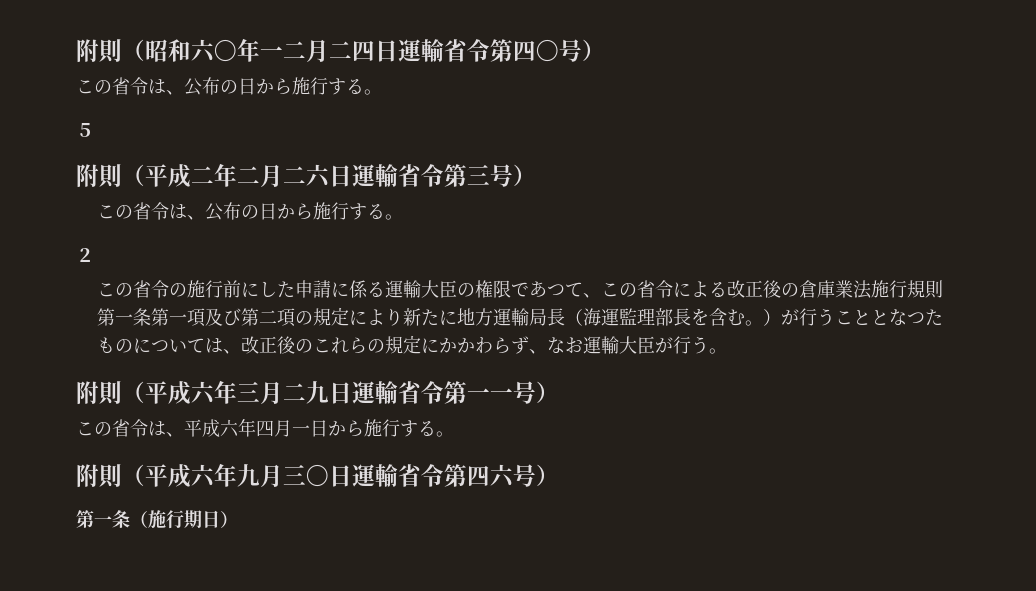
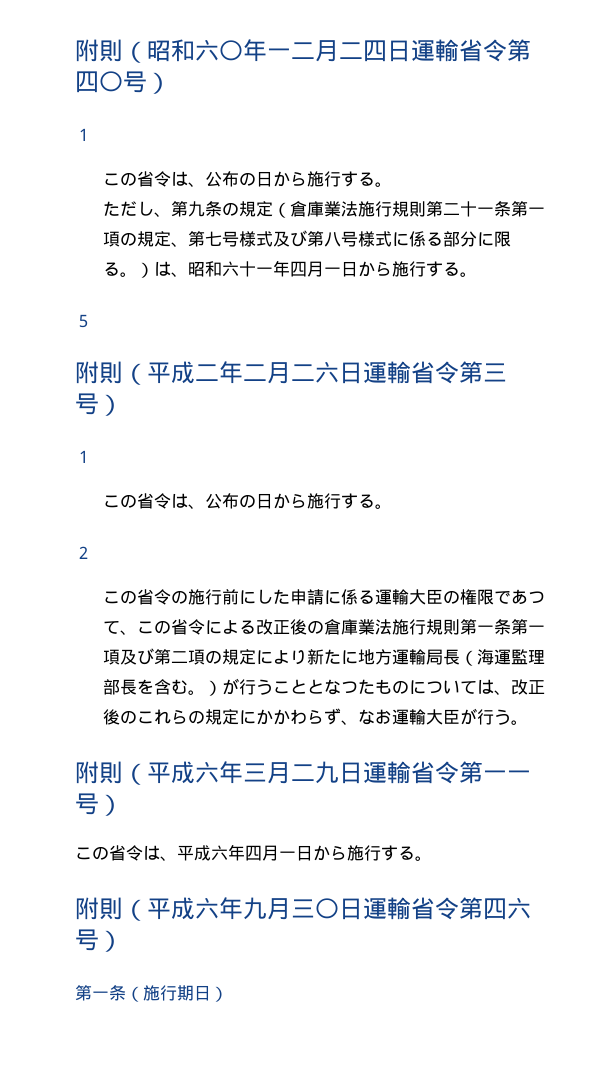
  附則（昭和六〇年一二月二四日運輸省令第四〇号）
+ １
  この省令は、公布の日から施行する。
+ ただし、第九条の規定（倉庫業法施行規則第二十一条第一項の規定、第七号様式及び第八号様式に係る部分に限る。）は、昭和六十一年四月一日から施行する。
  附則（平成二年二月二六日運輸省令第三号）
+ １

